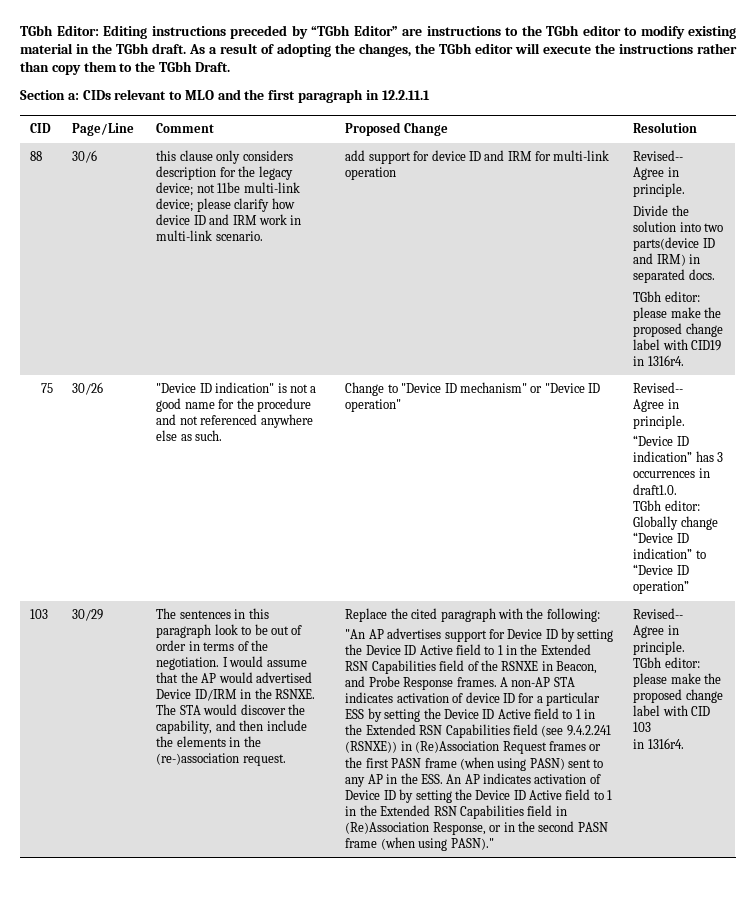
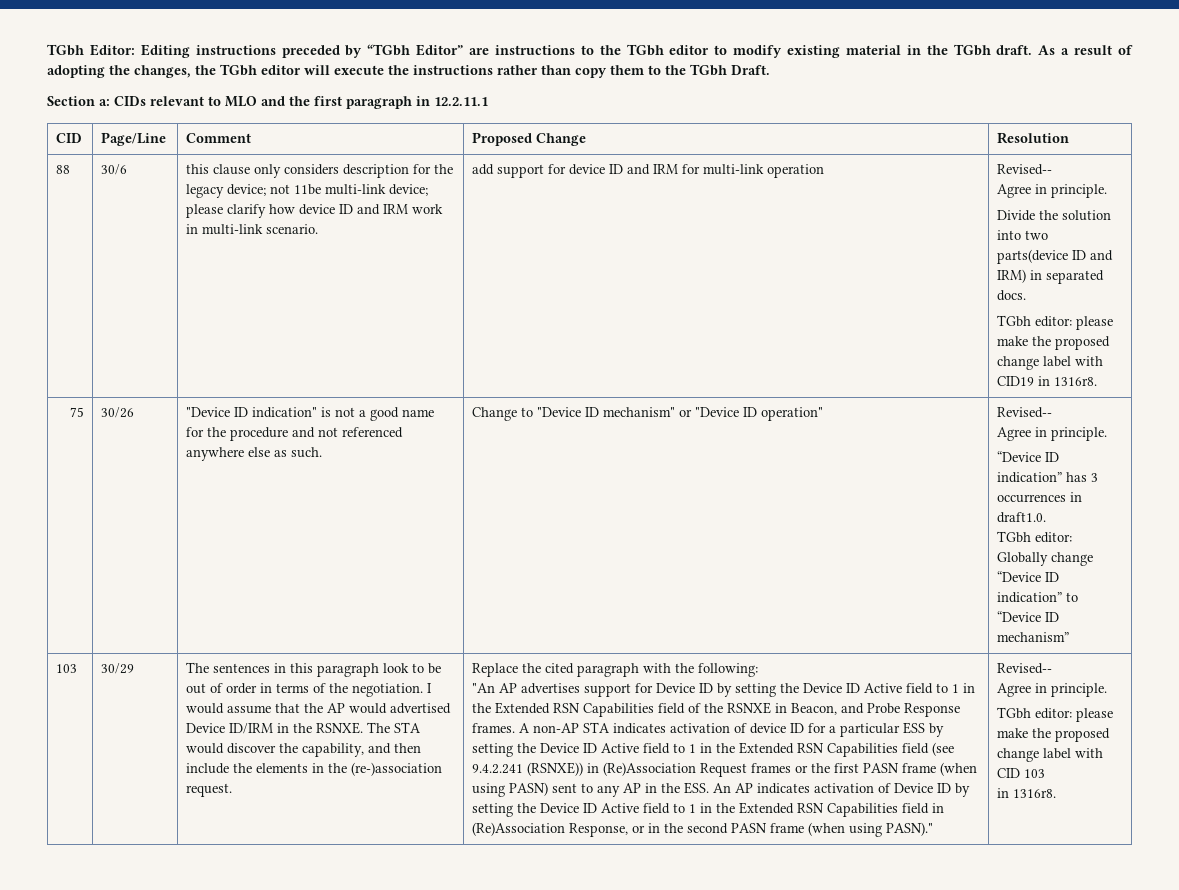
- TGbh editor: please make the proposed change label with CID19 in 1316r4.
+ TGbh editor: please make the proposed change label with CID19 in 1316r8.
- TGbh editor: Globally change “Device ID indication” to “Device ID operation”
+ TGbh editor: Globally change “Device ID indication” to “Device ID mechanism”
  TGbh editor: please make the proposed change label with CID 103
- in 1316r4.
+ in 1316r8.

